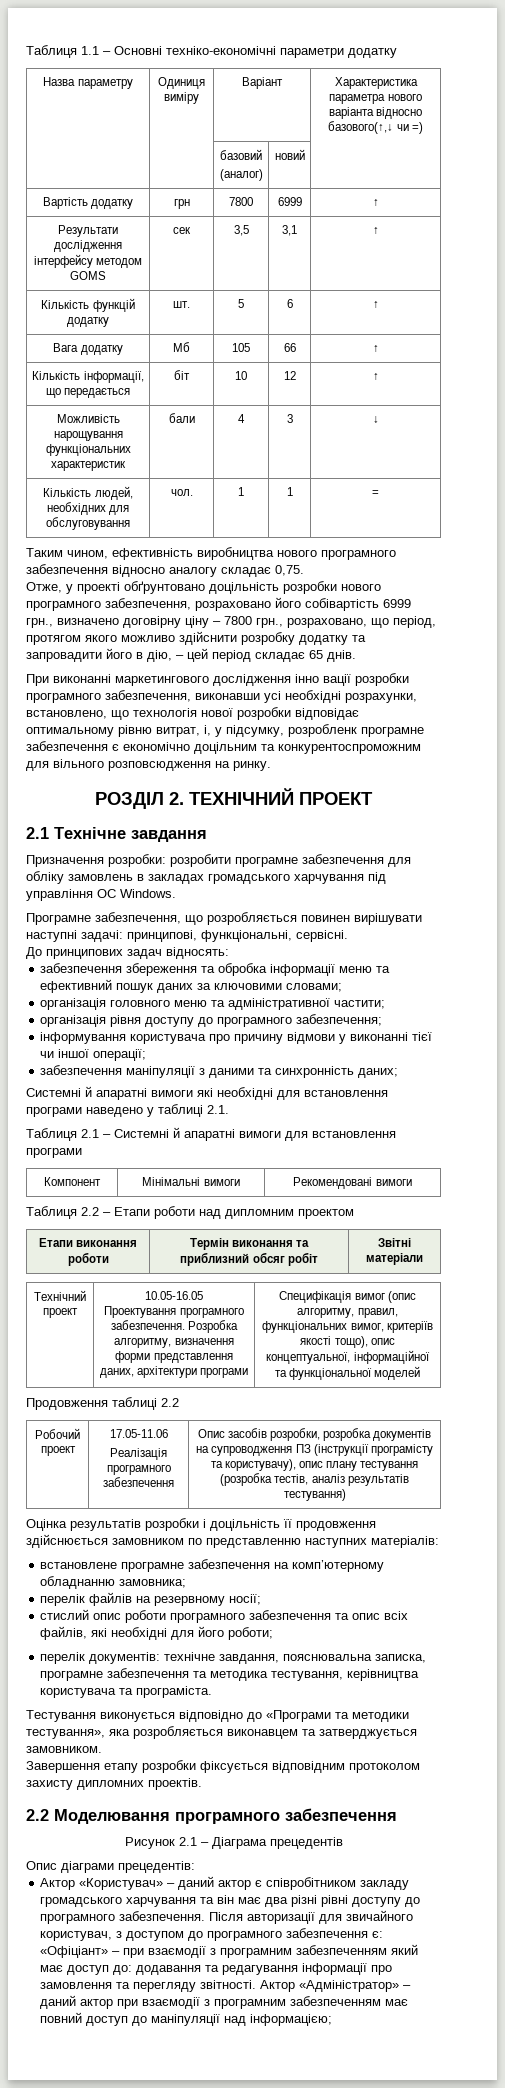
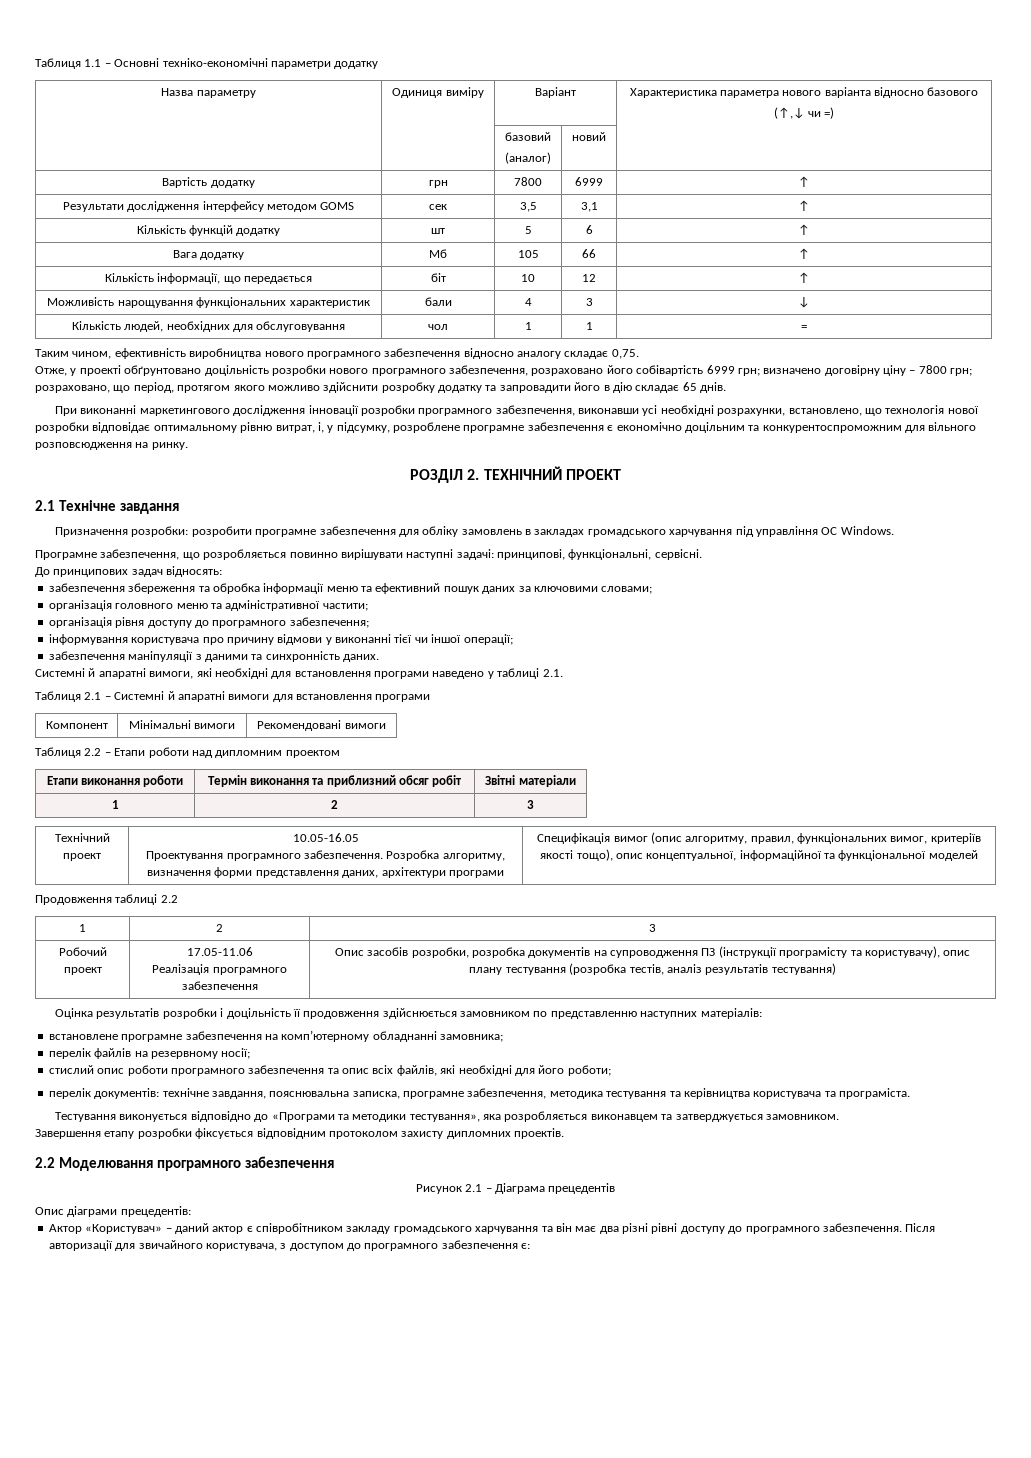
- Назва параметру | Одиниця виміру | Варіант | Характеристика параметра нового варіанта відносно базового(↑,↓ чи =)
+ Назва параметру | Одиниця виміру | Варіант | Характеристика параметра нового варіанта відносно базового
+ (↑,↓ чи =)
- Кількість функцій додатку | шт. | 5 | 6 | ↑
+ Кількість функцій додатку | шт | 5 | 6 | ↑
- Кількість людей, необхідних для обслуговування | чол. | 1 | 1 | =
+ Кількість людей, необхідних для обслуговування | чол | 1 | 1 | =
- Отже, у проекті обґрунтовано доцільність розробки нового програмного забезпечення, розраховано його собівартість 6999 грн., визначено договірну ціну – 7800 грн., розраховано, що період, протягом якого можливо здійснити розробку додатку та запровадити його в дію, – цей період складає 65 днів.
+ Отже, у проекті обґрунтовано доцільність розробки нового програмного забезпечення, розраховано його собівартість 6999 грн; визначено договірну ціну – 7800 грн; розраховано, що період, протягом якого можливо здійснити розробку додатку та запровадити його в дію складає 65 днів.
- При виконанні маркетингового дослідження інно вації розробки програмного забезпечення, виконавши усі необхідні розрахунки, встановлено, що технологія нової розробки відповідає оптимальному рівню витрат, і, у підсумку, розробленк програмне забезпечення є економічно доцільним та конкурентоспроможним для вільного розповсюдження на ринку.
+ При виконанні маркетингового дослідження інновації розробки програмного забезпечення, виконавши усі необхідні розрахунки, встановлено, що технологія нової розробки відповідає оптимальному рівню витрат, і, у підсумку, розроблене програмне забезпечення є економічно доцільним та конкурентоспроможним для вільного розповсюдження на ринку.
- Програмне забезпечення, що розробляється повинен вирішувати наступні задачі: принципові, функціональні, сервісні.
+ Програмне забезпечення, що розробляється повинно вирішувати наступні задачі: принципові, функціональні, сервісні.
- забезпечення маніпуляції з даними та синхронність даних;
- Системні й апаратні вимоги які необхідні для встановлення програми наведено у таблиці 2.1.
+ забезпечення маніпуляції з даними та синхронність даних.
+ Системні й апаратні вимоги, які необхідні для встановлення програми наведено у таблиці 2.1.
  Етапи виконання роботи | Термін виконання та приблизний обсяг робіт | Звітні матеріали
+ 1 | 2 | 3
  Продовження таблиці 2.2
+ 1 | 2 | 3
- встановлене програмне забезпечення на комп’ютерному обладнанню замовника;
+ встановлене програмне забезпечення на комп’ютерному обладнанні замовника;
- перелік документів: технічне завдання, пояснювальна записка, програмне забезпечення та методика тестування, керівництва користувача та програміста.
+ перелік документів: технічне завдання, пояснювальна записка, програмне забезпечення, методика тестування та керівництва користувача та програміста.
- Після авторизації для звичайного користувач, з доступом до програмного забезпечення є: «Офіціант» – при взаємодії з програмним забезпеченням який має доступ до: додавання та редагування інформації про замовлення та перегляду звітності. Актор «Адміністратор» – даний актор при взаємодії з програмним забезпеченням має повний доступ до маніпуляції над інформацією;
+ Після авторизації для звичайного користувача, з доступом до програмного забезпечення є:

